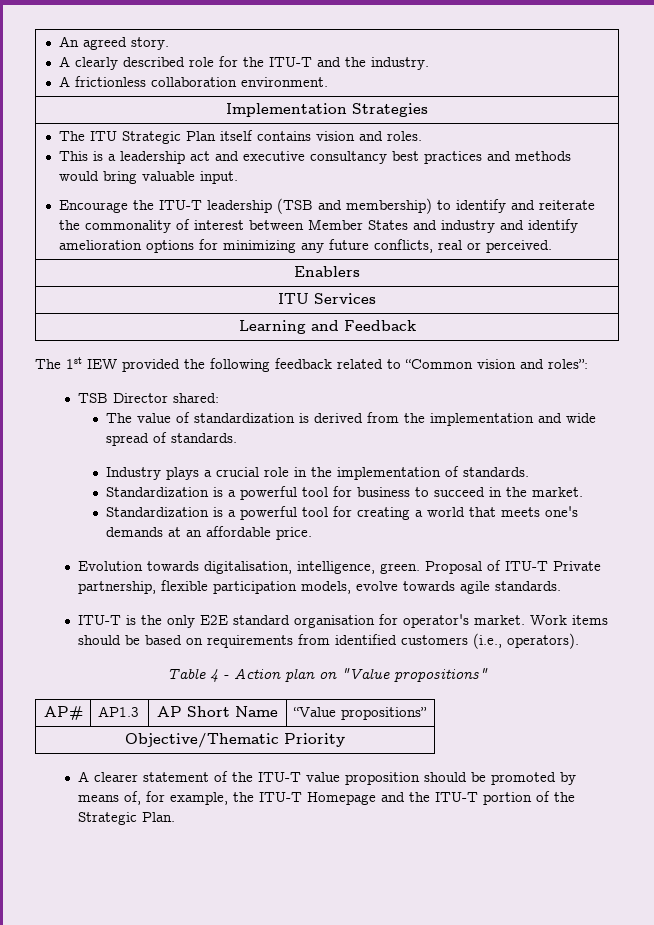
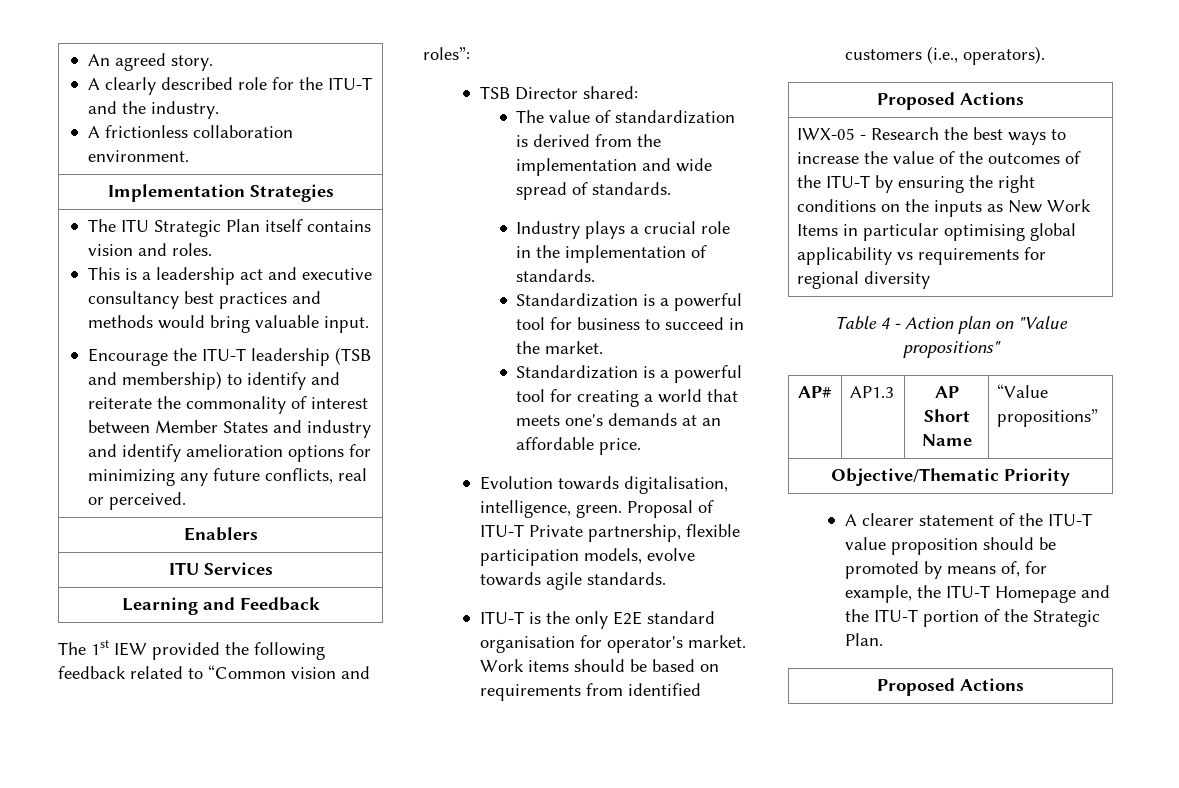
  Work items should be based on requirements from identified customers (i.e., operators).
+ Proposed Actions
+ IWX-05 - Research the best ways to increase the value of the outcomes of the ITU-T by ensuring the right conditions on the inputs as New Work Items in particular optimising global applicability vs requirements for regional diversity
  A clearer statement of the ITU-T value proposition should be promoted by means of, for example, the ITU-T Homepage and the ITU-T portion of the Strategic Plan.
+ Proposed Actions

